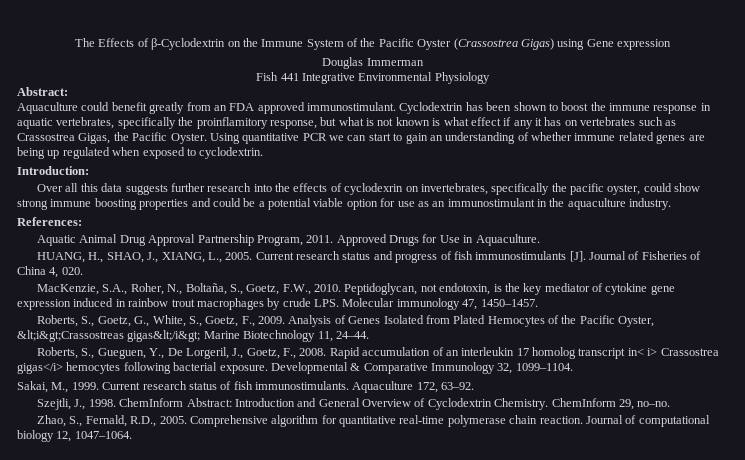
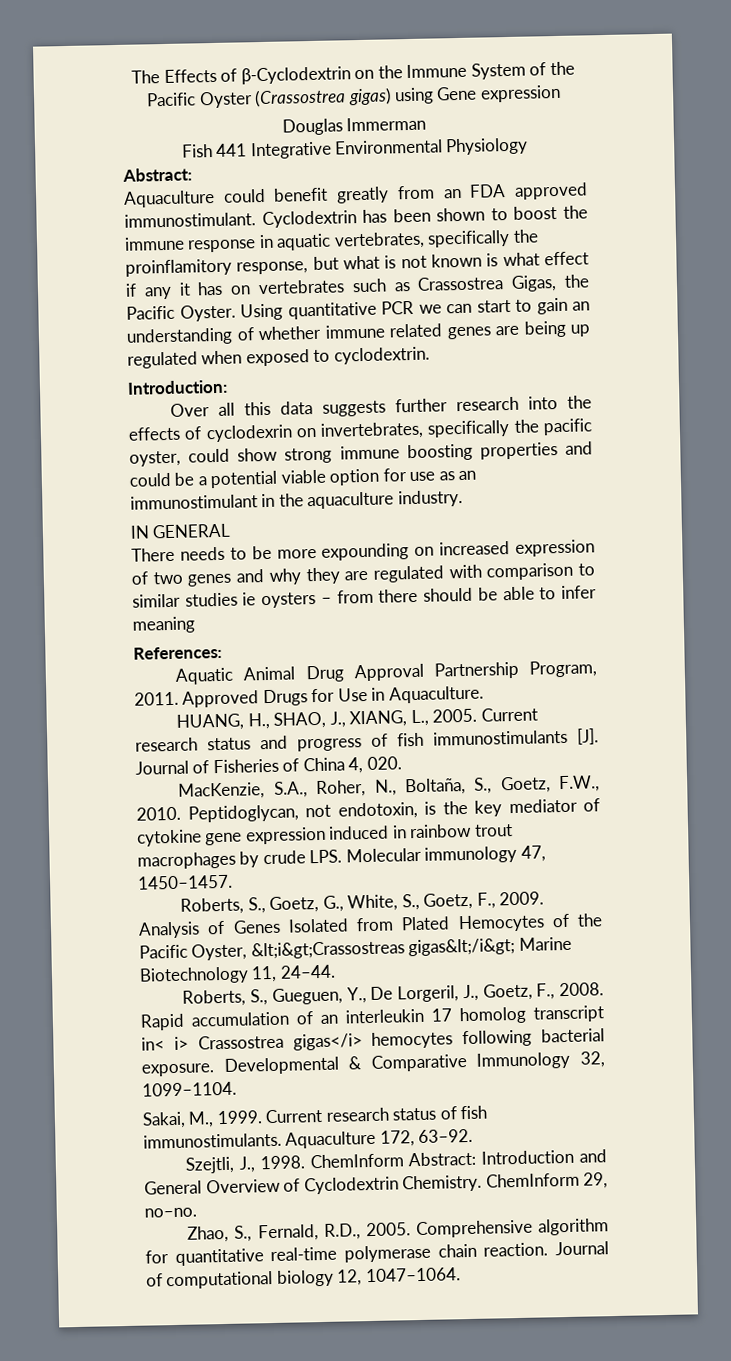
- The Effects of β-Cyclodextrin on the Immune System of the Pacific Oyster (Crassostrea Gigas) using Gene expression
+ The Effects of β-Cyclodextrin on the Immune System of the Pacific Oyster (Crassostrea gigas) using Gene expression
+ IN GENERAL
+ There needs to be more expounding on increased expression of two genes and why they are regulated with comparison to similar studies ie oysters – from there should be able to infer meaning

